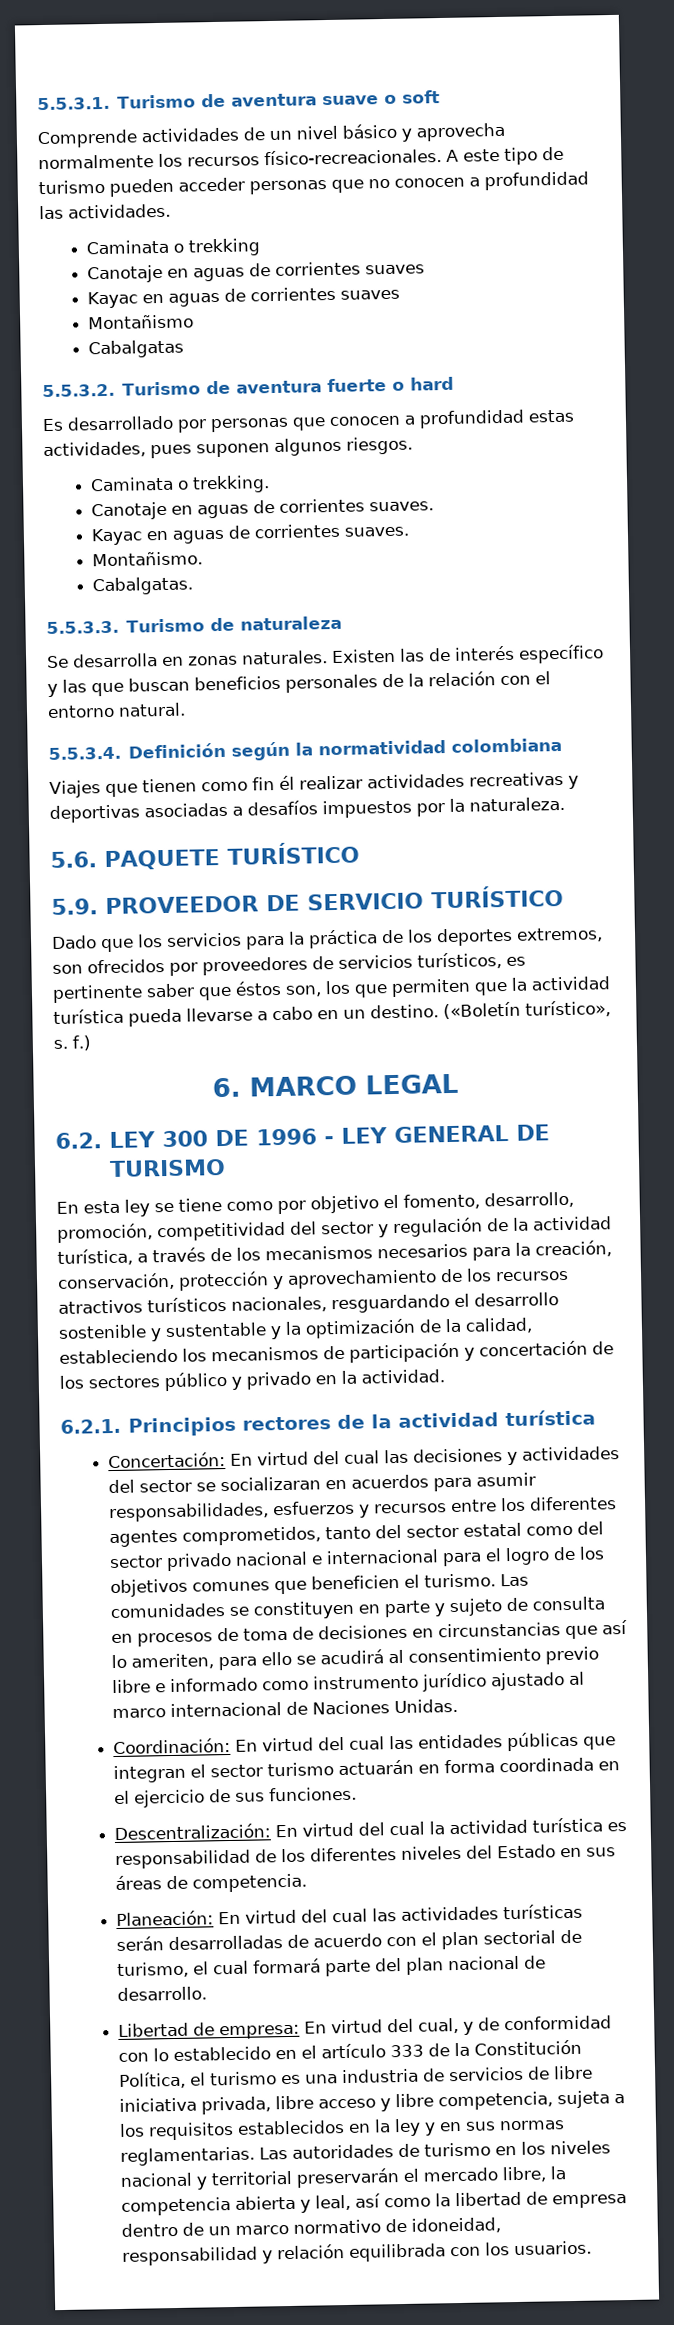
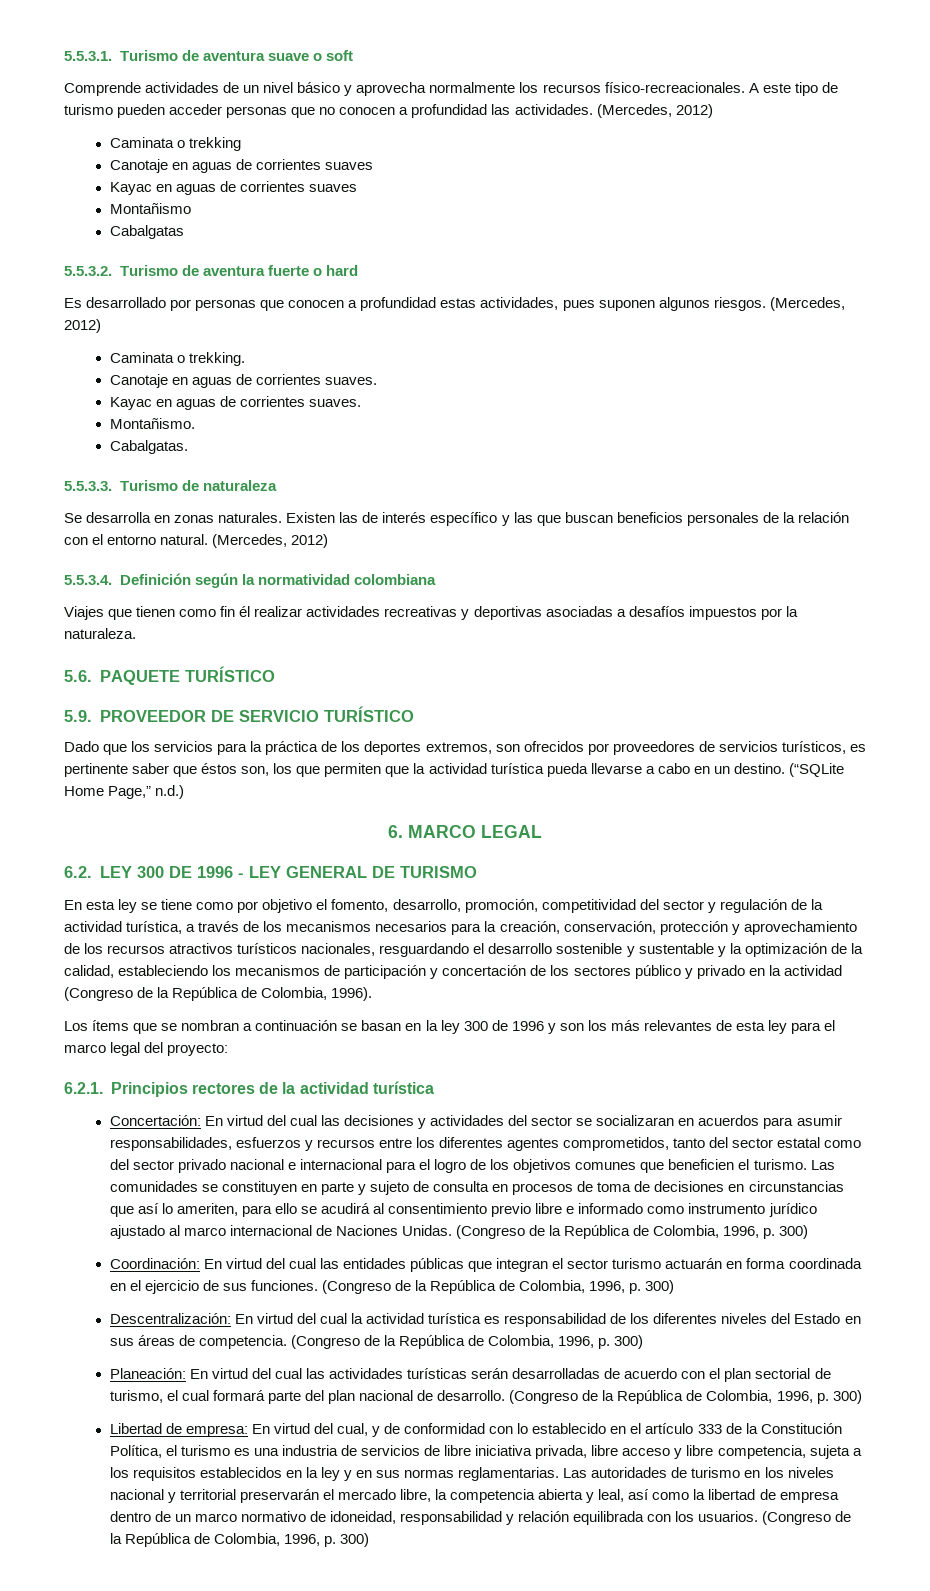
- A este tipo de turismo pueden acceder personas que no conocen a profundidad las actividades.
+ A este tipo de turismo pueden acceder personas que no conocen a profundidad las actividades. (Mercedes, 2012)
- Es desarrollado por personas que conocen a profundidad estas actividades, pues suponen algunos riesgos.
+ Es desarrollado por personas que conocen a profundidad estas actividades, pues suponen algunos riesgos. (Mercedes, 2012)
- Existen las de interés específico y las que buscan beneficios personales de la relación con el entorno natural.
+ Existen las de interés específico y las que buscan beneficios personales de la relación con el entorno natural. (Mercedes, 2012)
- («Boletín turístico», s. f.)
+ (“SQLite Home Page,” n.d.)
- En esta ley se tiene como por objetivo el fomento, desarrollo, promoción, competitividad del sector y regulación de la actividad turística, a través de los mecanismos necesarios para la creación, conservación, protección y aprovechamiento de los recursos atractivos turísticos nacionales, resguardando el desarrollo sostenible y sustentable y la optimización de la calidad, estableciendo los mecanismos de participación y concertación de los sectores público y privado en la actividad.
+ En esta ley se tiene como por objetivo el fomento, desarrollo, promoción, competitividad del sector y regulación de la actividad turística, a través de los mecanismos necesarios para la creación, conservación, protección y aprovechamiento de los recursos atractivos turísticos nacionales, resguardando el desarrollo sostenible y sustentable y la optimización de la calidad, estableciendo los mecanismos de participación y concertación de los sectores público y privado en la actividad (Congreso de la República de Colombia, 1996).
+ Los ítems que se nombran a continuación se basan en la ley 300 de 1996 y son los más relevantes de esta ley para el marco legal del proyecto:
- Las comunidades se constituyen en parte y sujeto de consulta en procesos de toma de decisiones en circunstancias que así lo ameriten, para ello se acudirá al consentimiento previo libre e informado como instrumento jurídico ajustado al marco internacional de Naciones Unidas.
+ Las comunidades se constituyen en parte y sujeto de consulta en procesos de toma de decisiones en circunstancias que así lo ameriten, para ello se acudirá al consentimiento previo libre e informado como instrumento jurídico ajustado al marco internacional de Naciones Unidas. (Congreso de la República de Colombia, 1996, p. 300)
- Coordinación: En virtud del cual las entidades públicas que integran el sector turismo actuarán en forma coordinada en el ejercicio de sus funciones.
+ Coordinación: En virtud del cual las entidades públicas que integran el sector turismo actuarán en forma coordinada en el ejercicio de sus funciones. (Congreso de la República de Colombia, 1996, p. 300)
- Descentralización: En virtud del cual la actividad turística es responsabilidad de los diferentes niveles del Estado en sus áreas de competencia.
+ Descentralización: En virtud del cual la actividad turística es responsabilidad de los diferentes niveles del Estado en sus áreas de competencia. (Congreso de la República de Colombia, 1996, p. 300)
- Planeación: En virtud del cual las actividades turísticas serán desarrolladas de acuerdo con el plan sectorial de turismo, el cual formará parte del plan nacional de desarrollo.
+ Planeación: En virtud del cual las actividades turísticas serán desarrolladas de acuerdo con el plan sectorial de turismo, el cual formará parte del plan nacional de desarrollo. (Congreso de la República de Colombia, 1996, p. 300)
- Las autoridades de turismo en los niveles nacional y territorial preservarán el mercado libre, la competencia abierta y leal, así como la libertad de empresa dentro de un marco normativo de idoneidad, responsabilidad y relación equilibrada con los usuarios.
+ Las autoridades de turismo en los niveles nacional y territorial preservarán el mercado libre, la competencia abierta y leal, así como la libertad de empresa dentro de un marco normativo de idoneidad, responsabilidad y relación equilibrada con los usuarios. (Congreso de la República de Colombia, 1996, p. 300)

